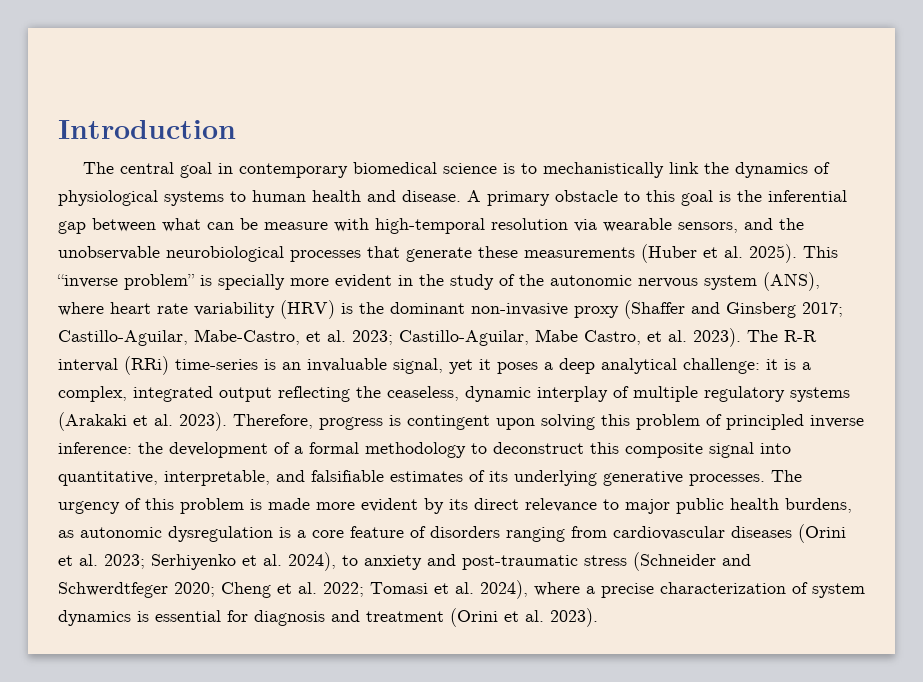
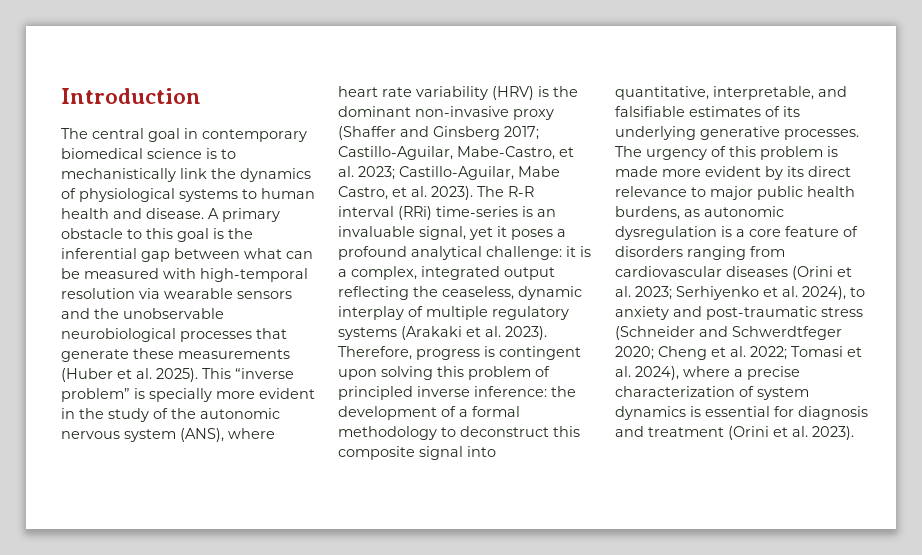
- A primary obstacle to this goal is the inferential gap between what can be measure with high-temporal resolution via wearable sensors, and the unobservable neurobiological processes that generate these measurements (Huber et al. 2025).
+ A primary obstacle to this goal is the inferential gap between what can be measured with high-temporal resolution via wearable sensors and the unobservable neurobiological processes that generate these measurements (Huber et al. 2025).
- The R-R interval (RRi) time-series is an invaluable signal, yet it poses a deep analytical challenge: it is a complex, integrated output reflecting the ceaseless, dynamic interplay of multiple regulatory systems (Arakaki et al. 2023).
+ The R-R interval (RRi) time-series is an invaluable signal, yet it poses a profound analytical challenge: it is a complex, integrated output reflecting the ceaseless, dynamic interplay of multiple regulatory systems (Arakaki et al. 2023).

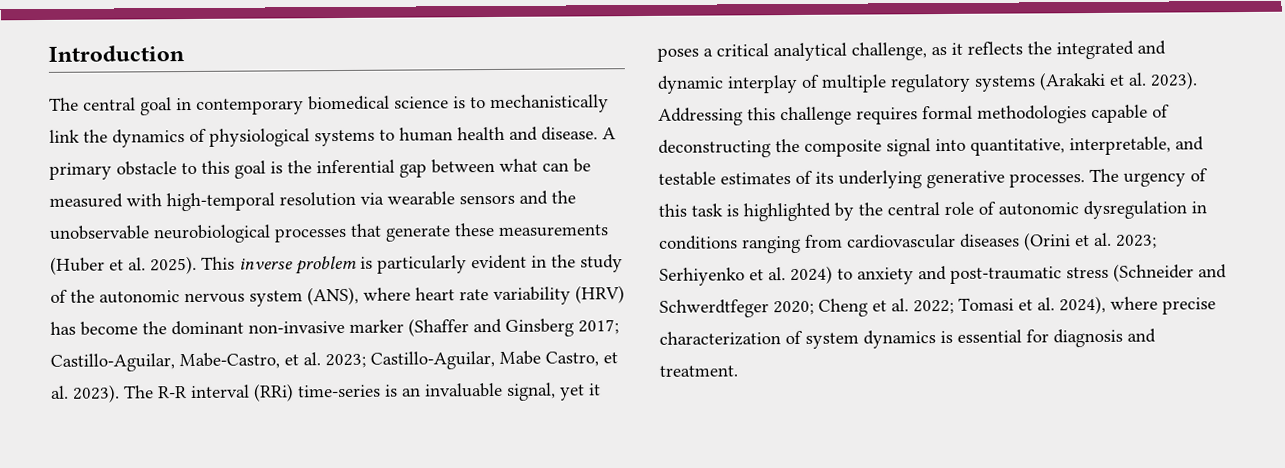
- This “inverse problem” is specially more evident in the study of the autonomic nervous system (ANS), where heart rate variability (HRV) is the dominant non-invasive proxy (Shaffer and Ginsberg 2017; Castillo-Aguilar, Mabe-Castro, et al. 2023; Castillo-Aguilar, Mabe Castro, et al. 2023).
+ This inverse problem is particularly evident in the study of the autonomic nervous system (ANS), where heart rate variability (HRV) has become the dominant non-invasive marker (Shaffer and Ginsberg 2017; Castillo-Aguilar, Mabe-Castro, et al. 2023; Castillo-Aguilar, Mabe Castro, et al. 2023).
- The R-R interval (RRi) time-series is an invaluable signal, yet it poses a profound analytical challenge: it is a complex, integrated output reflecting the ceaseless, dynamic interplay of multiple regulatory systems (Arakaki et al. 2023).
+ The R-R interval (RRi) time-series is an invaluable signal, yet it poses a critical analytical challenge, as it reflects the integrated and dynamic interplay of multiple regulatory systems (Arakaki et al. 2023).
- Therefore, progress is contingent upon solving this problem of principled inverse inference: the development of a formal methodology to deconstruct this composite signal into quantitative, interpretable, and falsifiable estimates of its underlying generative processes.
+ Addressing this challenge requires formal methodologies capable of deconstructing the composite signal into quantitative, interpretable, and testable estimates of its underlying generative processes.
- The urgency of this problem is made more evident by its direct relevance to major public health burdens, as autonomic dysregulation is a core feature of disorders ranging from cardiovascular diseases (Orini et al. 2023; Serhiyenko et al. 2024), to anxiety and post-traumatic stress (Schneider and Schwerdtfeger 2020; Cheng et al. 2022; Tomasi et al. 2024), where a precise characterization of system dynamics is essential for diagnosis and treatment (Orini et al. 2023).
+ The urgency of this task is highlighted by the central role of autonomic dysregulation in conditions ranging from cardiovascular diseases (Orini et al. 2023; Serhiyenko et al. 2024) to anxiety and post-traumatic stress (Schneider and Schwerdtfeger 2020; Cheng et al. 2022; Tomasi et al. 2024), where precise characterization of system dynamics is essential for diagnosis and treatment.

